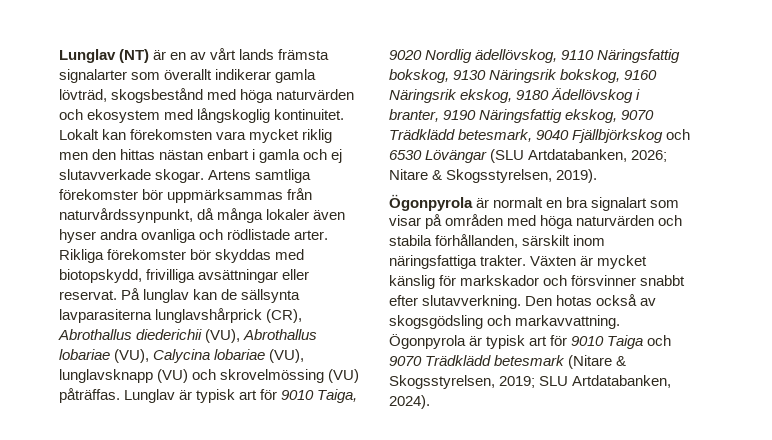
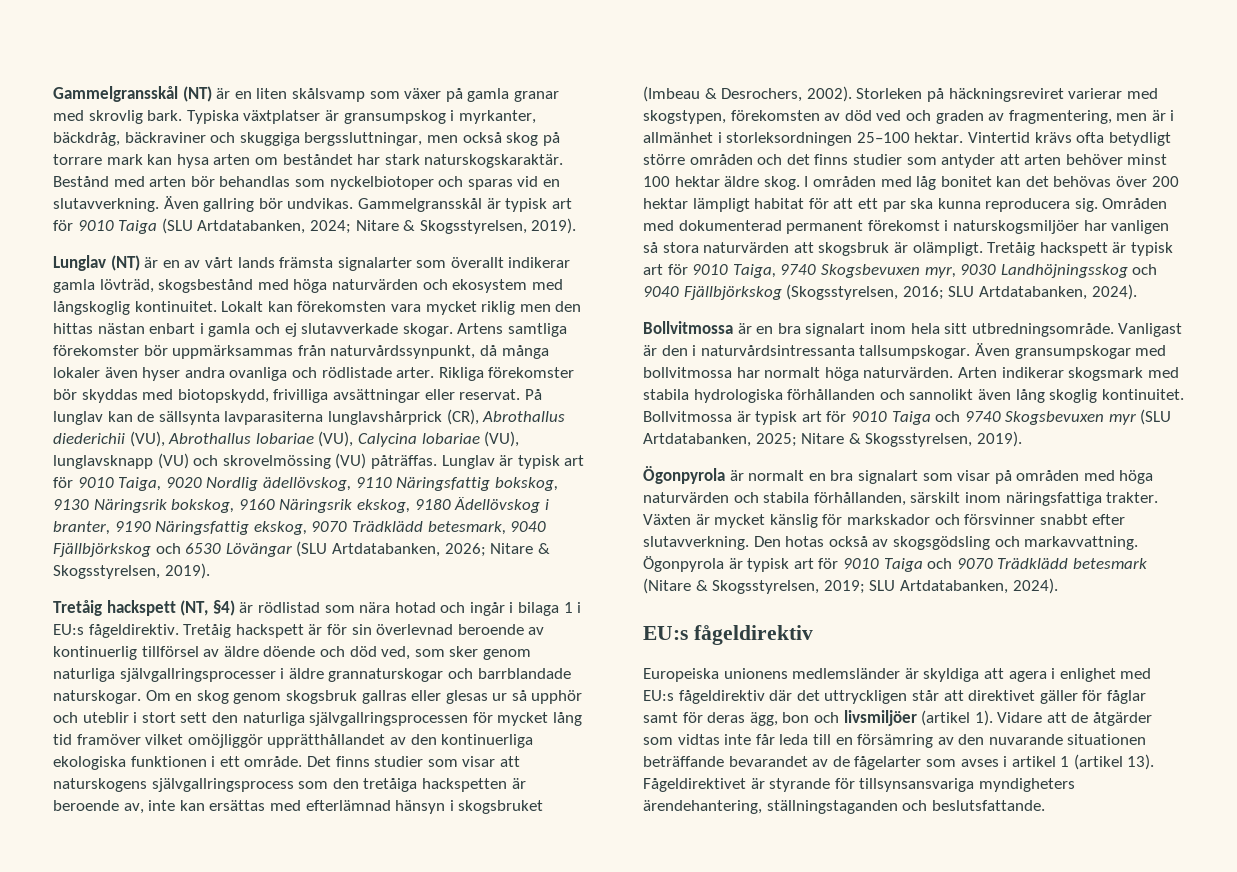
+ Gammelgransskål (NT) är en liten skålsvamp som växer på gamla granar med skrovlig bark. Typiska växtplatser är gransumpskog i myrkanter, bäckdråg, bäckraviner och skuggiga bergssluttningar, men också skog på torrare mark kan hysa arten om beståndet har stark naturskogskaraktär. Bestånd med arten bör behandlas som nyckelbiotoper och sparas vid en slutavverkning. Även gallring bör undvikas. Gammelgransskål är typisk art för 9010 Taiga (SLU Artdatabanken, 2024; Nitare & Skogsstyrelsen, 2019).
+ Tretåig hackspett (NT, §4) är rödlistad som nära hotad och ingår i bilaga 1 i EU:s fågeldirektiv. Tretåig hackspett är för sin överlevnad beroende av kontinuerlig tillförsel av äldre döende och död ved, som sker genom naturliga självgallringsprocesser i äldre grannaturskogar och barrblandade naturskogar. Om en skog genom skogsbruk gallras eller glesas ur så upphör och uteblir i stort sett den naturliga självgallringsprocessen för mycket lång tid framöver vilket omöjliggör upprätthållandet av den kontinuerliga ekologiska funktionen i ett område. Det finns studier som visar att naturskogens självgallringsprocess som den tretåiga hackspetten är beroende av, inte kan ersättas med efterlämnad hänsyn i skogsbruket (Imbeau & Desrochers, 2002). Storleken på häckningsreviret varierar med skogstypen, förekomsten av död ved och graden av fragmentering, men är i allmänhet i storleksordningen 25–100 hektar. Vintertid krävs ofta betydligt större områden och det finns studier som antyder att arten behöver minst 100 hektar äldre skog. I områden med låg bonitet kan det behövas över 200 hektar lämpligt habitat för att ett par ska kunna reproducera sig. Områden med dokumenterad permanent förekomst i naturskogsmiljöer har vanligen så stora naturvärden att skogsbruk är olämpligt. Tretåig hackspett är typisk art för 9010 Taiga, 9740 Skogsbevuxen myr, 9030 Landhöjningsskog och 9040 Fjällbjörkskog (Skogsstyrelsen, 2016; SLU Artdatabanken, 2024).
+ Bollvitmossa är en bra signalart inom hela sitt utbredningsområde. Vanligast är den i naturvårdsintressanta tallsumpskogar. Även gransumpskogar med bollvitmossa har normalt höga naturvärden. Arten indikerar skogsmark med stabila hydrologiska förhållanden och sannolikt även lång skoglig kontinuitet. Bollvitmossa är typisk art för 9010 Taiga och 9740 Skogsbevuxen myr (SLU Artdatabanken, 2025; Nitare & Skogsstyrelsen, 2019).
  Ögonpyrola är typisk art för 9010 Taiga och 9070 Trädklädd betesmark (Nitare & Skogsstyrelsen, 2019; SLU Artdatabanken, 2024).
+ EU:s fågeldirektiv
+ Europeiska unionens medlemsländer är skyldiga att agera i enlighet med EU:s fågeldirektiv där det uttryckligen står att direktivet gäller för fåglar samt för deras ägg, bon och livsmiljöer (artikel 1). Vidare att de åtgärder som vidtas inte får leda till en försämring av den nuvarande situationen beträffande bevarandet av de fågelarter som avses i artikel 1 (artikel 13). Fågeldirektivet är styrande för tillsynsansvariga myndigheters ärendehantering, ställningstaganden och beslutsfattande.

